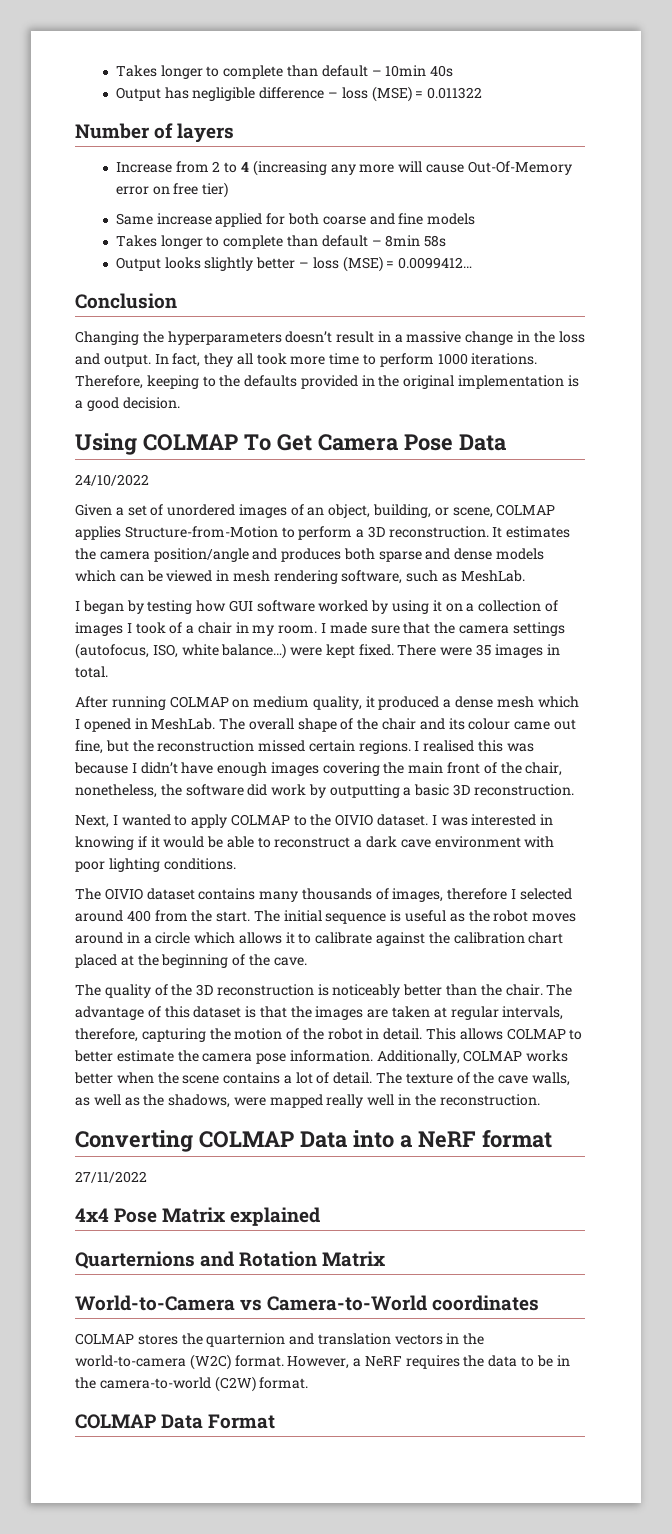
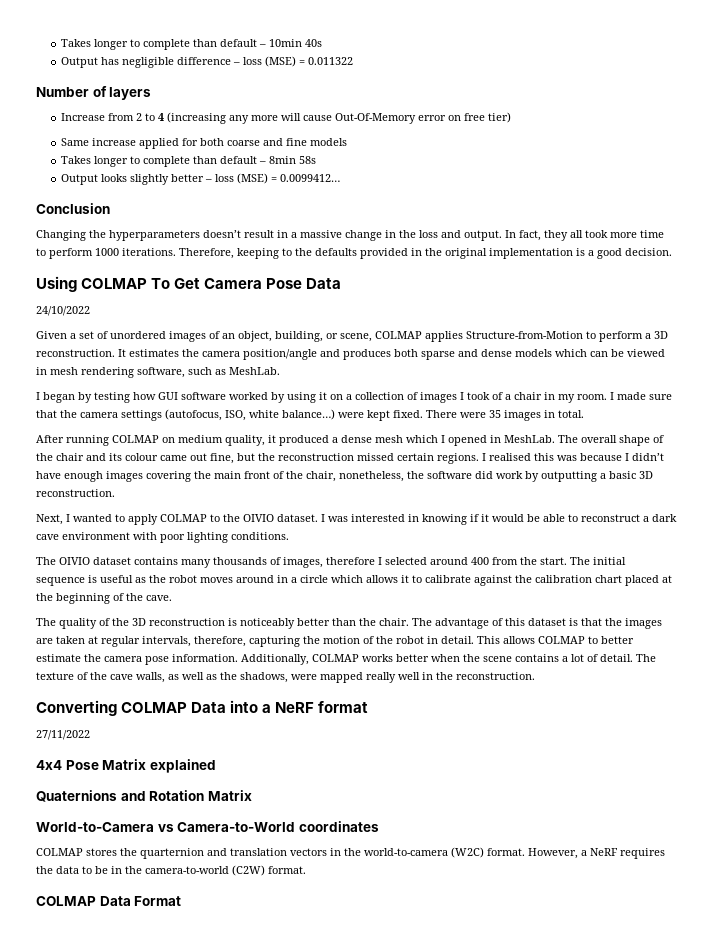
- Quarternions and Rotation Matrix
+ Quaternions and Rotation Matrix

